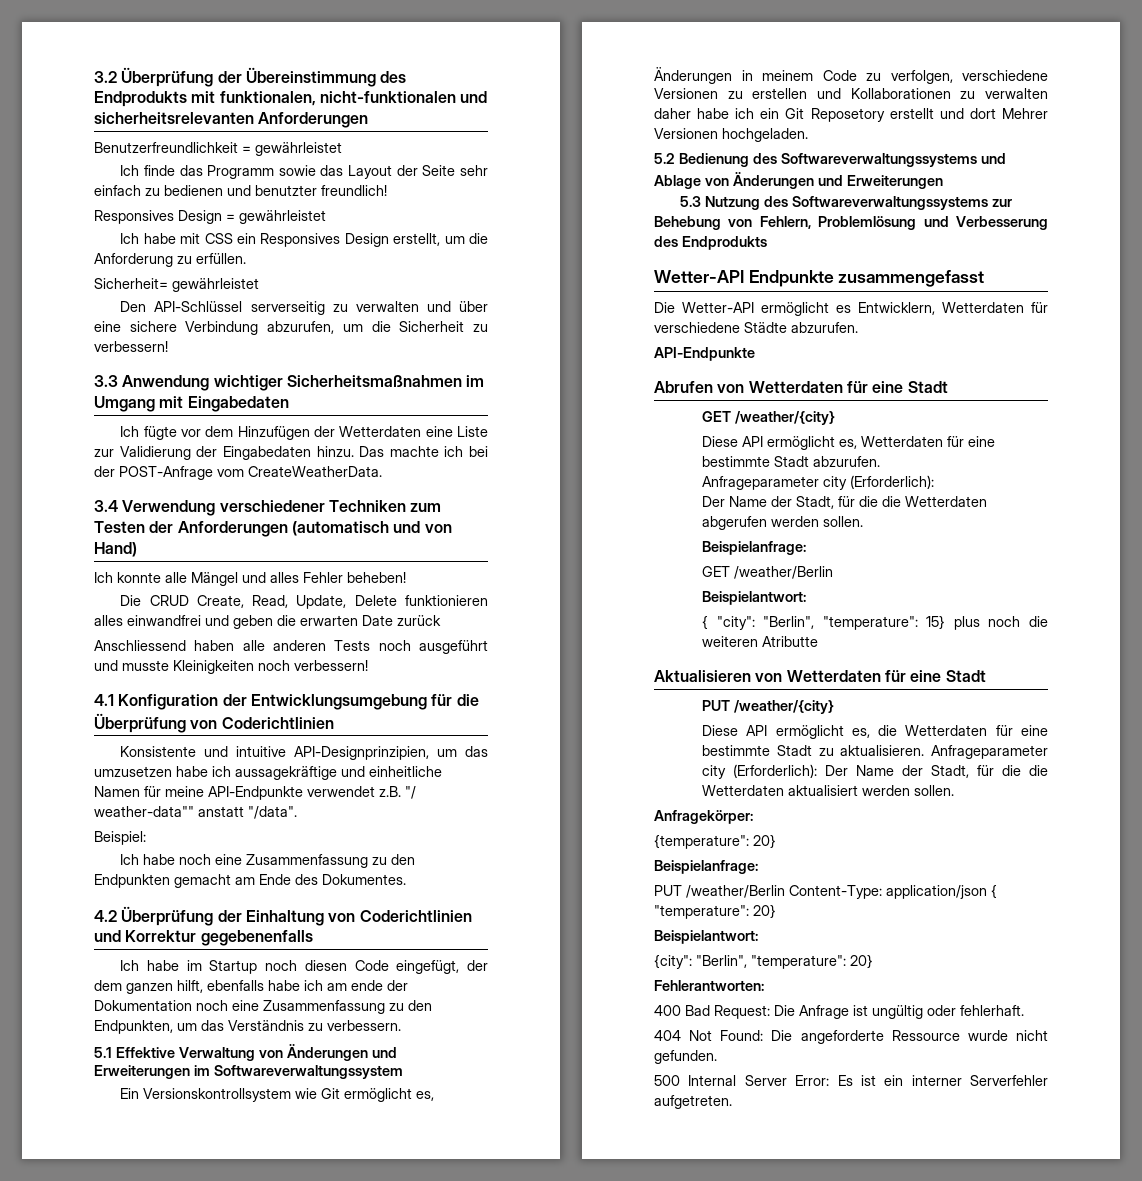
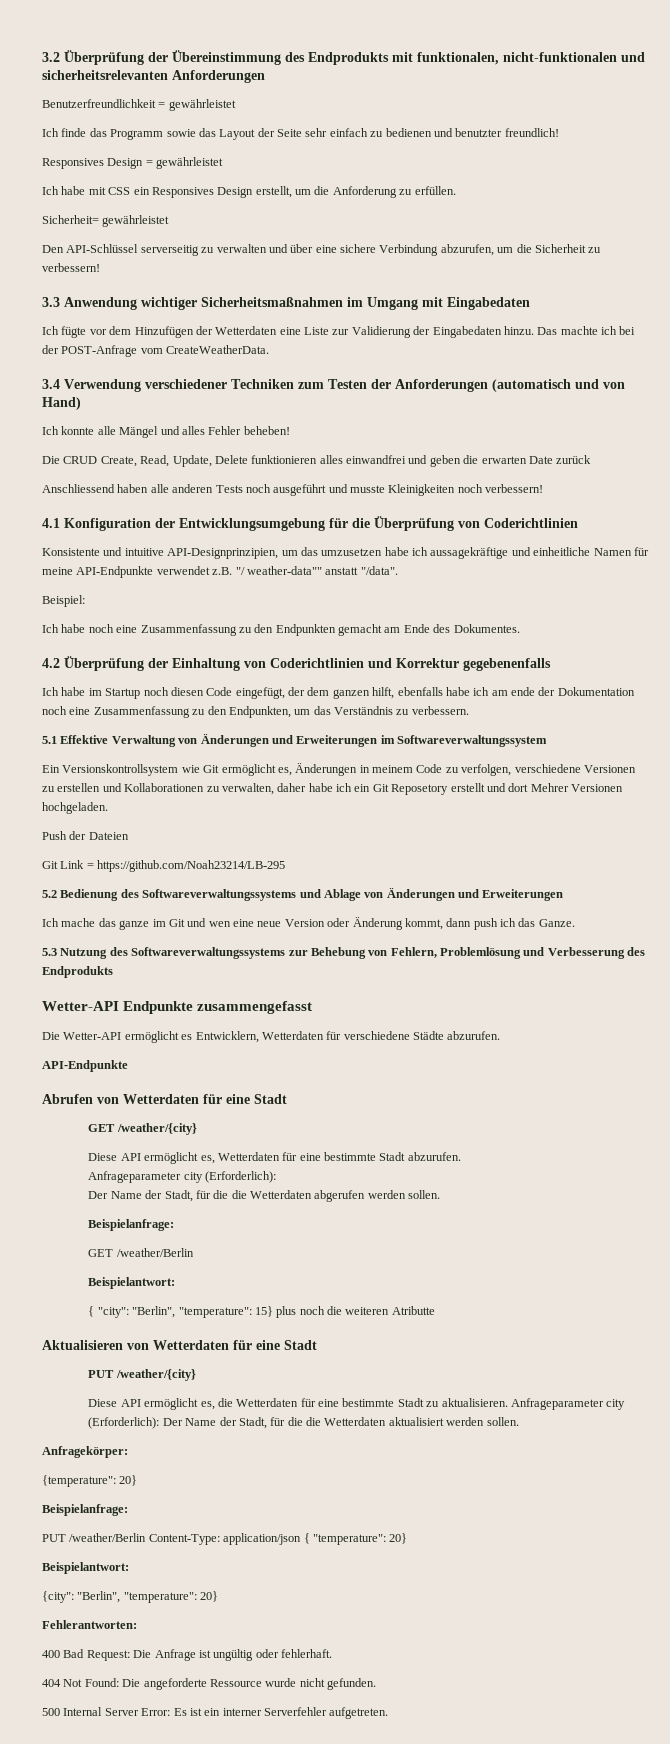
- Ein Versionskontrollsystem wie Git ermöglicht es, Änderungen in meinem Code zu verfolgen, verschiedene Versionen zu erstellen und Kollaborationen zu verwalten daher habe ich ein Git Reposetory erstellt und dort Mehrer Versionen hochgeladen.
+ Ein Versionskontrollsystem wie Git ermöglicht es, Änderungen in meinem Code zu verfolgen, verschiedene Versionen zu erstellen und Kollaborationen zu verwalten, daher habe ich ein Git Reposetory erstellt und dort Mehrer Versionen hochgeladen.
+ Push der Dateien
+ Git Link = https://github.com/Noah23214/LB-295
+ Ich mache das ganze im Git und wen eine neue Version oder Änderung kommt, dann push ich das Ganze.

